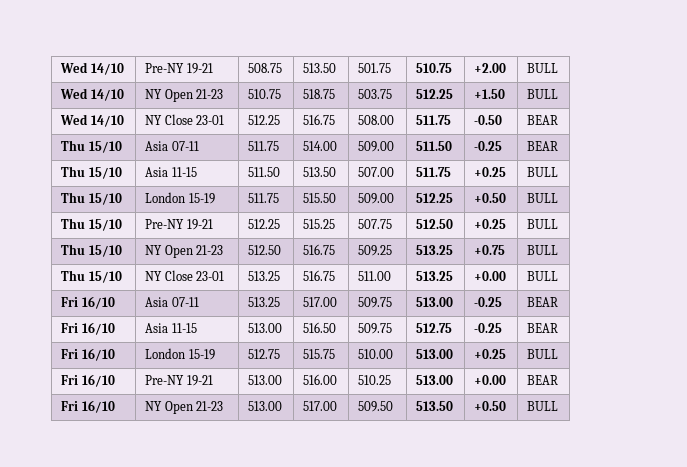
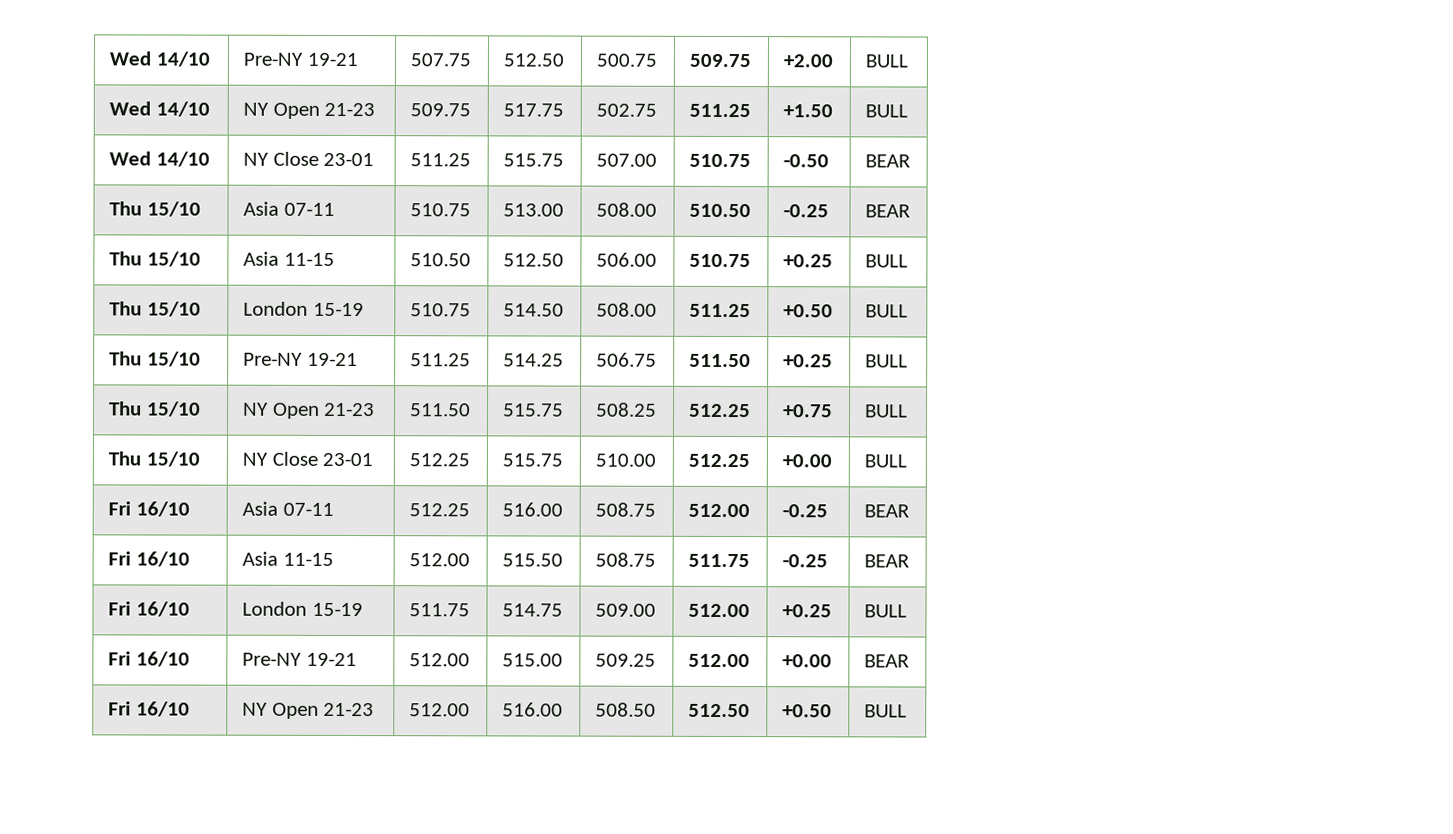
- Wed 14/10 | Pre-NY 19-21 | 508.75 | 513.50 | 501.75 | 510.75 | +2.00 | BULL
+ Wed 14/10 | Pre-NY 19-21 | 507.75 | 512.50 | 500.75 | 509.75 | +2.00 | BULL
- Wed 14/10 | NY Open 21-23 | 510.75 | 518.75 | 503.75 | 512.25 | +1.50 | BULL
+ Wed 14/10 | NY Open 21-23 | 509.75 | 517.75 | 502.75 | 511.25 | +1.50 | BULL
- Wed 14/10 | NY Close 23-01 | 512.25 | 516.75 | 508.00 | 511.75 | -0.50 | BEAR
+ Wed 14/10 | NY Close 23-01 | 511.25 | 515.75 | 507.00 | 510.75 | -0.50 | BEAR
- Thu 15/10 | Asia 07-11 | 511.75 | 514.00 | 509.00 | 511.50 | -0.25 | BEAR
+ Thu 15/10 | Asia 07-11 | 510.75 | 513.00 | 508.00 | 510.50 | -0.25 | BEAR
- Thu 15/10 | Asia 11-15 | 511.50 | 513.50 | 507.00 | 511.75 | +0.25 | BULL
+ Thu 15/10 | Asia 11-15 | 510.50 | 512.50 | 506.00 | 510.75 | +0.25 | BULL
- Thu 15/10 | London 15-19 | 511.75 | 515.50 | 509.00 | 512.25 | +0.50 | BULL
+ Thu 15/10 | London 15-19 | 510.75 | 514.50 | 508.00 | 511.25 | +0.50 | BULL
- Thu 15/10 | Pre-NY 19-21 | 512.25 | 515.25 | 507.75 | 512.50 | +0.25 | BULL
+ Thu 15/10 | Pre-NY 19-21 | 511.25 | 514.25 | 506.75 | 511.50 | +0.25 | BULL
- Thu 15/10 | NY Open 21-23 | 512.50 | 516.75 | 509.25 | 513.25 | +0.75 | BULL
+ Thu 15/10 | NY Open 21-23 | 511.50 | 515.75 | 508.25 | 512.25 | +0.75 | BULL
- Thu 15/10 | NY Close 23-01 | 513.25 | 516.75 | 511.00 | 513.25 | +0.00 | BULL
+ Thu 15/10 | NY Close 23-01 | 512.25 | 515.75 | 510.00 | 512.25 | +0.00 | BULL
- Fri 16/10 | Asia 07-11 | 513.25 | 517.00 | 509.75 | 513.00 | -0.25 | BEAR
+ Fri 16/10 | Asia 07-11 | 512.25 | 516.00 | 508.75 | 512.00 | -0.25 | BEAR
- Fri 16/10 | Asia 11-15 | 513.00 | 516.50 | 509.75 | 512.75 | -0.25 | BEAR
+ Fri 16/10 | Asia 11-15 | 512.00 | 515.50 | 508.75 | 511.75 | -0.25 | BEAR
- Fri 16/10 | London 15-19 | 512.75 | 515.75 | 510.00 | 513.00 | +0.25 | BULL
+ Fri 16/10 | London 15-19 | 511.75 | 514.75 | 509.00 | 512.00 | +0.25 | BULL
- Fri 16/10 | Pre-NY 19-21 | 513.00 | 516.00 | 510.25 | 513.00 | +0.00 | BEAR
+ Fri 16/10 | Pre-NY 19-21 | 512.00 | 515.00 | 509.25 | 512.00 | +0.00 | BEAR
- Fri 16/10 | NY Open 21-23 | 513.00 | 517.00 | 509.50 | 513.50 | +0.50 | BULL
+ Fri 16/10 | NY Open 21-23 | 512.00 | 516.00 | 508.50 | 512.50 | +0.50 | BULL

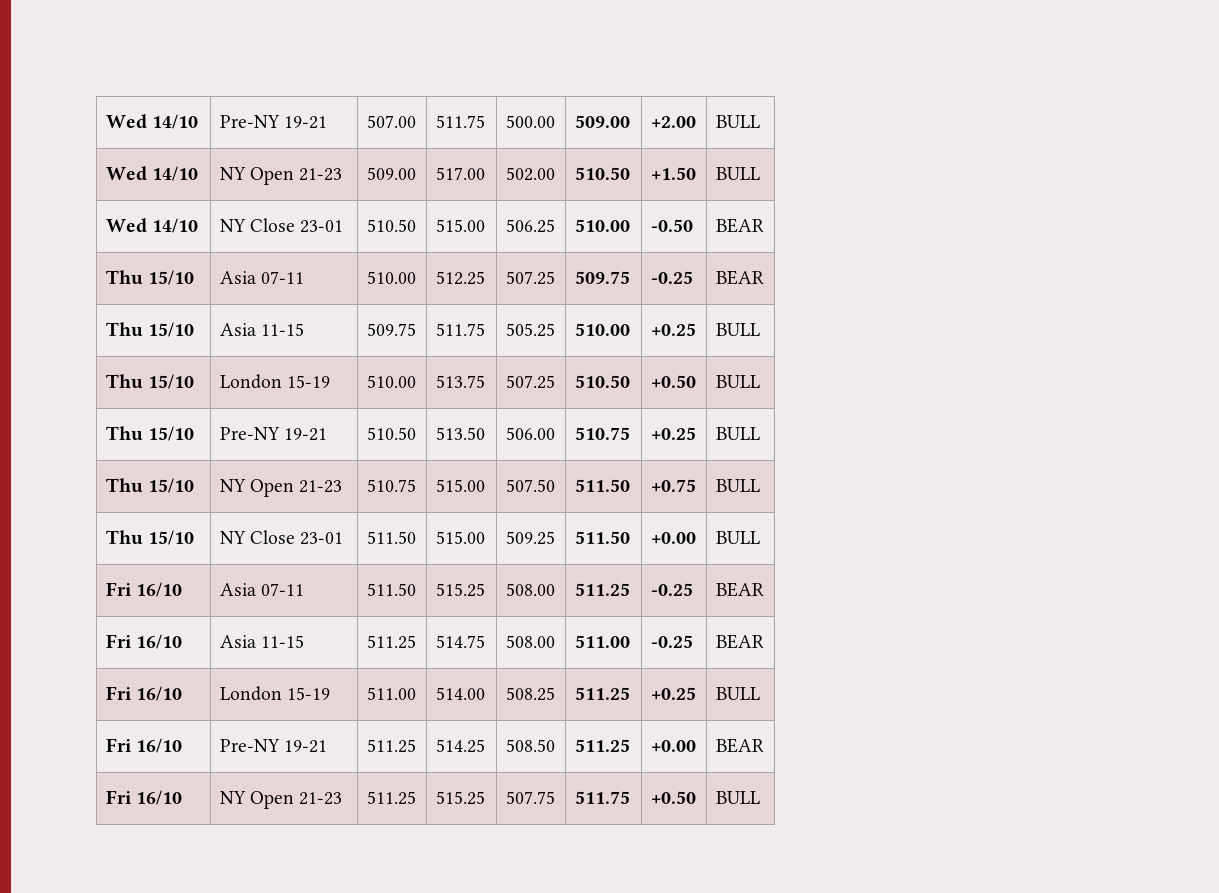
- Wed 14/10 | Pre-NY 19-21 | 507.75 | 512.50 | 500.75 | 509.75 | +2.00 | BULL
+ Wed 14/10 | Pre-NY 19-21 | 507.00 | 511.75 | 500.00 | 509.00 | +2.00 | BULL
- Wed 14/10 | NY Open 21-23 | 509.75 | 517.75 | 502.75 | 511.25 | +1.50 | BULL
+ Wed 14/10 | NY Open 21-23 | 509.00 | 517.00 | 502.00 | 510.50 | +1.50 | BULL
- Wed 14/10 | NY Close 23-01 | 511.25 | 515.75 | 507.00 | 510.75 | -0.50 | BEAR
+ Wed 14/10 | NY Close 23-01 | 510.50 | 515.00 | 506.25 | 510.00 | -0.50 | BEAR
- Thu 15/10 | Asia 07-11 | 510.75 | 513.00 | 508.00 | 510.50 | -0.25 | BEAR
+ Thu 15/10 | Asia 07-11 | 510.00 | 512.25 | 507.25 | 509.75 | -0.25 | BEAR
- Thu 15/10 | Asia 11-15 | 510.50 | 512.50 | 506.00 | 510.75 | +0.25 | BULL
- Thu 15/10 | London 15-19 | 510.75 | 514.50 | 508.00 | 511.25 | +0.50 | BULL
- Thu 15/10 | Pre-NY 19-21 | 511.25 | 514.25 | 506.75 | 511.50 | +0.25 | BULL
+ Thu 15/10 | Asia 11-15 | 509.75 | 511.75 | 505.25 | 510.00 | +0.25 | BULL
+ Thu 15/10 | London 15-19 | 510.00 | 513.75 | 507.25 | 510.50 | +0.50 | BULL
+ Thu 15/10 | Pre-NY 19-21 | 510.50 | 513.50 | 506.00 | 510.75 | +0.25 | BULL
- Thu 15/10 | NY Open 21-23 | 511.50 | 515.75 | 508.25 | 512.25 | +0.75 | BULL
+ Thu 15/10 | NY Open 21-23 | 510.75 | 515.00 | 507.50 | 511.50 | +0.75 | BULL
- Thu 15/10 | NY Close 23-01 | 512.25 | 515.75 | 510.00 | 512.25 | +0.00 | BULL
+ Thu 15/10 | NY Close 23-01 | 511.50 | 515.00 | 509.25 | 511.50 | +0.00 | BULL
- Fri 16/10 | Asia 07-11 | 512.25 | 516.00 | 508.75 | 512.00 | -0.25 | BEAR
+ Fri 16/10 | Asia 07-11 | 511.50 | 515.25 | 508.00 | 511.25 | -0.25 | BEAR
- Fri 16/10 | Asia 11-15 | 512.00 | 515.50 | 508.75 | 511.75 | -0.25 | BEAR
+ Fri 16/10 | Asia 11-15 | 511.25 | 514.75 | 508.00 | 511.00 | -0.25 | BEAR
- Fri 16/10 | London 15-19 | 511.75 | 514.75 | 509.00 | 512.00 | +0.25 | BULL
+ Fri 16/10 | London 15-19 | 511.00 | 514.00 | 508.25 | 511.25 | +0.25 | BULL
- Fri 16/10 | Pre-NY 19-21 | 512.00 | 515.00 | 509.25 | 512.00 | +0.00 | BEAR
+ Fri 16/10 | Pre-NY 19-21 | 511.25 | 514.25 | 508.50 | 511.25 | +0.00 | BEAR
- Fri 16/10 | NY Open 21-23 | 512.00 | 516.00 | 508.50 | 512.50 | +0.50 | BULL
+ Fri 16/10 | NY Open 21-23 | 511.25 | 515.25 | 507.75 | 511.75 | +0.50 | BULL

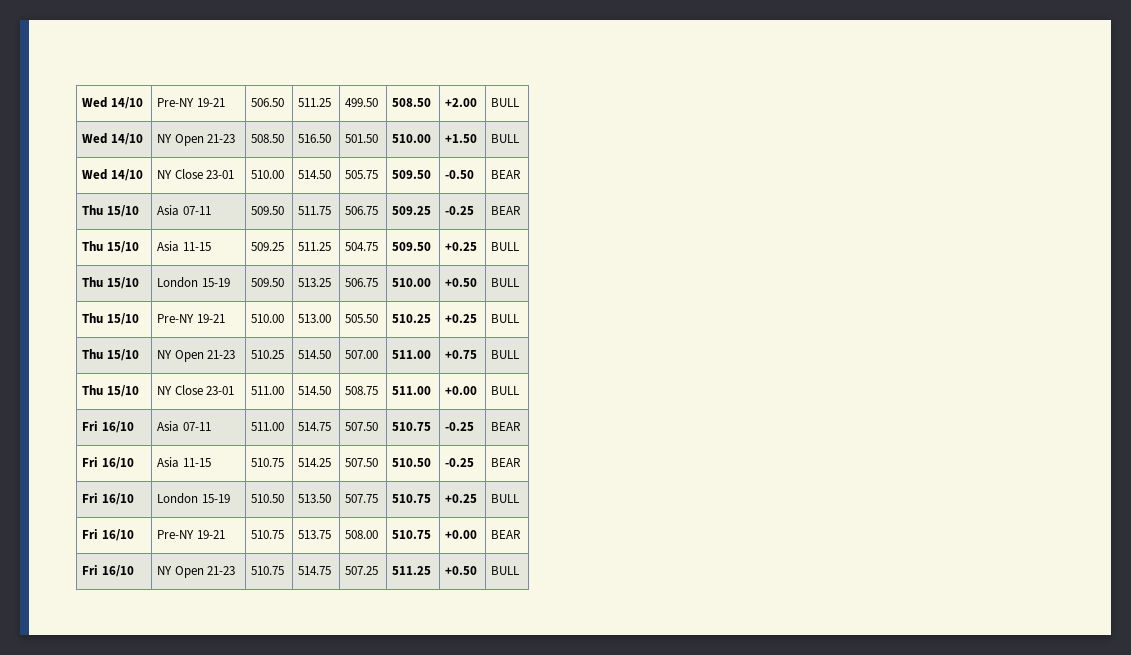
- Wed 14/10 | Pre-NY 19-21 | 507.00 | 511.75 | 500.00 | 509.00 | +2.00 | BULL
+ Wed 14/10 | Pre-NY 19-21 | 506.50 | 511.25 | 499.50 | 508.50 | +2.00 | BULL
- Wed 14/10 | NY Open 21-23 | 509.00 | 517.00 | 502.00 | 510.50 | +1.50 | BULL
+ Wed 14/10 | NY Open 21-23 | 508.50 | 516.50 | 501.50 | 510.00 | +1.50 | BULL
- Wed 14/10 | NY Close 23-01 | 510.50 | 515.00 | 506.25 | 510.00 | -0.50 | BEAR
+ Wed 14/10 | NY Close 23-01 | 510.00 | 514.50 | 505.75 | 509.50 | -0.50 | BEAR
- Thu 15/10 | Asia 07-11 | 510.00 | 512.25 | 507.25 | 509.75 | -0.25 | BEAR
+ Thu 15/10 | Asia 07-11 | 509.50 | 511.75 | 506.75 | 509.25 | -0.25 | BEAR
- Thu 15/10 | Asia 11-15 | 509.75 | 511.75 | 505.25 | 510.00 | +0.25 | BULL
+ Thu 15/10 | Asia 11-15 | 509.25 | 511.25 | 504.75 | 509.50 | +0.25 | BULL
- Thu 15/10 | London 15-19 | 510.00 | 513.75 | 507.25 | 510.50 | +0.50 | BULL
+ Thu 15/10 | London 15-19 | 509.50 | 513.25 | 506.75 | 510.00 | +0.50 | BULL
- Thu 15/10 | Pre-NY 19-21 | 510.50 | 513.50 | 506.00 | 510.75 | +0.25 | BULL
+ Thu 15/10 | Pre-NY 19-21 | 510.00 | 513.00 | 505.50 | 510.25 | +0.25 | BULL
- Thu 15/10 | NY Open 21-23 | 510.75 | 515.00 | 507.50 | 511.50 | +0.75 | BULL
+ Thu 15/10 | NY Open 21-23 | 510.25 | 514.50 | 507.00 | 511.00 | +0.75 | BULL
- Thu 15/10 | NY Close 23-01 | 511.50 | 515.00 | 509.25 | 511.50 | +0.00 | BULL
+ Thu 15/10 | NY Close 23-01 | 511.00 | 514.50 | 508.75 | 511.00 | +0.00 | BULL
- Fri 16/10 | Asia 07-11 | 511.50 | 515.25 | 508.00 | 511.25 | -0.25 | BEAR
+ Fri 16/10 | Asia 07-11 | 511.00 | 514.75 | 507.50 | 510.75 | -0.25 | BEAR
- Fri 16/10 | Asia 11-15 | 511.25 | 514.75 | 508.00 | 511.00 | -0.25 | BEAR
+ Fri 16/10 | Asia 11-15 | 510.75 | 514.25 | 507.50 | 510.50 | -0.25 | BEAR
- Fri 16/10 | London 15-19 | 511.00 | 514.00 | 508.25 | 511.25 | +0.25 | BULL
+ Fri 16/10 | London 15-19 | 510.50 | 513.50 | 507.75 | 510.75 | +0.25 | BULL
- Fri 16/10 | Pre-NY 19-21 | 511.25 | 514.25 | 508.50 | 511.25 | +0.00 | BEAR
+ Fri 16/10 | Pre-NY 19-21 | 510.75 | 513.75 | 508.00 | 510.75 | +0.00 | BEAR
- Fri 16/10 | NY Open 21-23 | 511.25 | 515.25 | 507.75 | 511.75 | +0.50 | BULL
+ Fri 16/10 | NY Open 21-23 | 510.75 | 514.75 | 507.25 | 511.25 | +0.50 | BULL

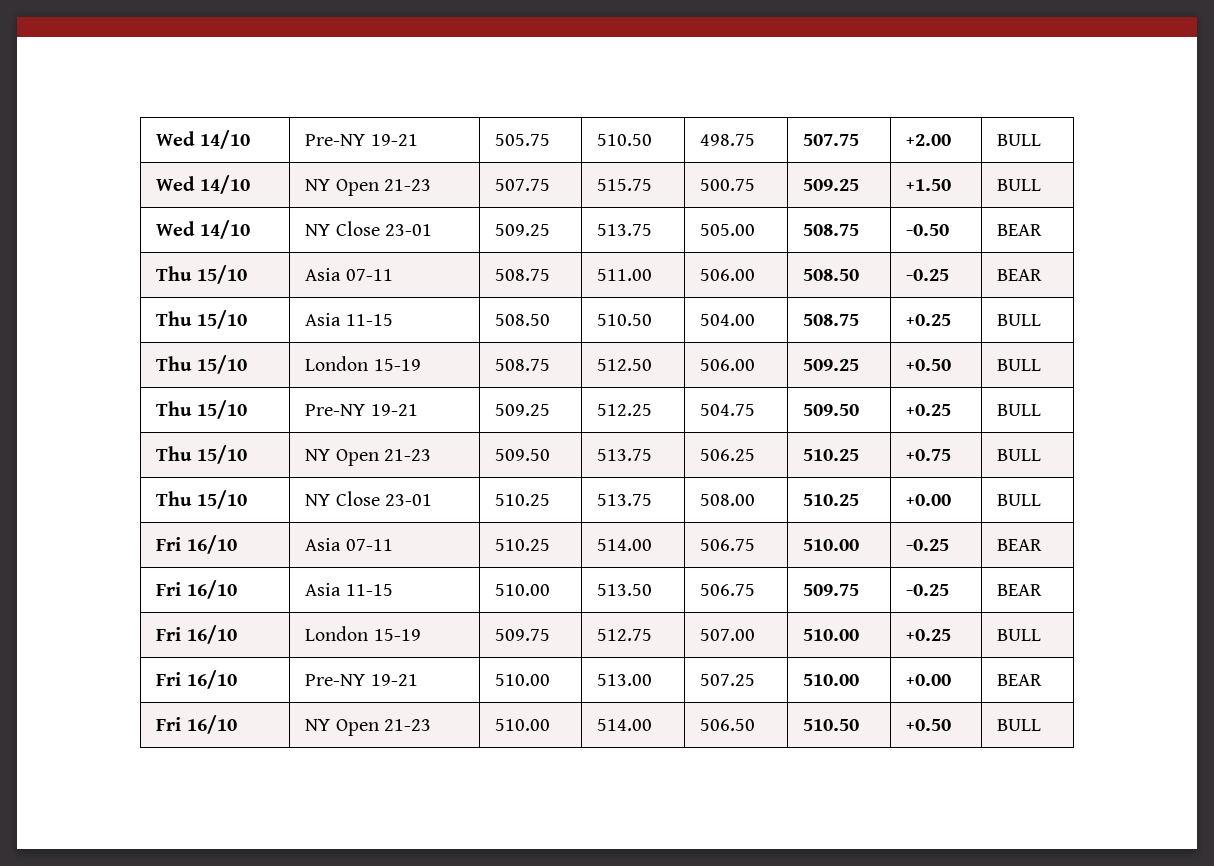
- Wed 14/10 | Pre-NY 19-21 | 506.50 | 511.25 | 499.50 | 508.50 | +2.00 | BULL
+ Wed 14/10 | Pre-NY 19-21 | 505.75 | 510.50 | 498.75 | 507.75 | +2.00 | BULL
- Wed 14/10 | NY Open 21-23 | 508.50 | 516.50 | 501.50 | 510.00 | +1.50 | BULL
+ Wed 14/10 | NY Open 21-23 | 507.75 | 515.75 | 500.75 | 509.25 | +1.50 | BULL
- Wed 14/10 | NY Close 23-01 | 510.00 | 514.50 | 505.75 | 509.50 | -0.50 | BEAR
+ Wed 14/10 | NY Close 23-01 | 509.25 | 513.75 | 505.00 | 508.75 | -0.50 | BEAR
- Thu 15/10 | Asia 07-11 | 509.50 | 511.75 | 506.75 | 509.25 | -0.25 | BEAR
+ Thu 15/10 | Asia 07-11 | 508.75 | 511.00 | 506.00 | 508.50 | -0.25 | BEAR
- Thu 15/10 | Asia 11-15 | 509.25 | 511.25 | 504.75 | 509.50 | +0.25 | BULL
- Thu 15/10 | London 15-19 | 509.50 | 513.25 | 506.75 | 510.00 | +0.50 | BULL
- Thu 15/10 | Pre-NY 19-21 | 510.00 | 513.00 | 505.50 | 510.25 | +0.25 | BULL
+ Thu 15/10 | Asia 11-15 | 508.50 | 510.50 | 504.00 | 508.75 | +0.25 | BULL
+ Thu 15/10 | London 15-19 | 508.75 | 512.50 | 506.00 | 509.25 | +0.50 | BULL
+ Thu 15/10 | Pre-NY 19-21 | 509.25 | 512.25 | 504.75 | 509.50 | +0.25 | BULL
- Thu 15/10 | NY Open 21-23 | 510.25 | 514.50 | 507.00 | 511.00 | +0.75 | BULL
+ Thu 15/10 | NY Open 21-23 | 509.50 | 513.75 | 506.25 | 510.25 | +0.75 | BULL
- Thu 15/10 | NY Close 23-01 | 511.00 | 514.50 | 508.75 | 511.00 | +0.00 | BULL
+ Thu 15/10 | NY Close 23-01 | 510.25 | 513.75 | 508.00 | 510.25 | +0.00 | BULL
- Fri 16/10 | Asia 07-11 | 511.00 | 514.75 | 507.50 | 510.75 | -0.25 | BEAR
+ Fri 16/10 | Asia 07-11 | 510.25 | 514.00 | 506.75 | 510.00 | -0.25 | BEAR
- Fri 16/10 | Asia 11-15 | 510.75 | 514.25 | 507.50 | 510.50 | -0.25 | BEAR
+ Fri 16/10 | Asia 11-15 | 510.00 | 513.50 | 506.75 | 509.75 | -0.25 | BEAR
- Fri 16/10 | London 15-19 | 510.50 | 513.50 | 507.75 | 510.75 | +0.25 | BULL
+ Fri 16/10 | London 15-19 | 509.75 | 512.75 | 507.00 | 510.00 | +0.25 | BULL
- Fri 16/10 | Pre-NY 19-21 | 510.75 | 513.75 | 508.00 | 510.75 | +0.00 | BEAR
+ Fri 16/10 | Pre-NY 19-21 | 510.00 | 513.00 | 507.25 | 510.00 | +0.00 | BEAR
- Fri 16/10 | NY Open 21-23 | 510.75 | 514.75 | 507.25 | 511.25 | +0.50 | BULL
+ Fri 16/10 | NY Open 21-23 | 510.00 | 514.00 | 506.50 | 510.50 | +0.50 | BULL

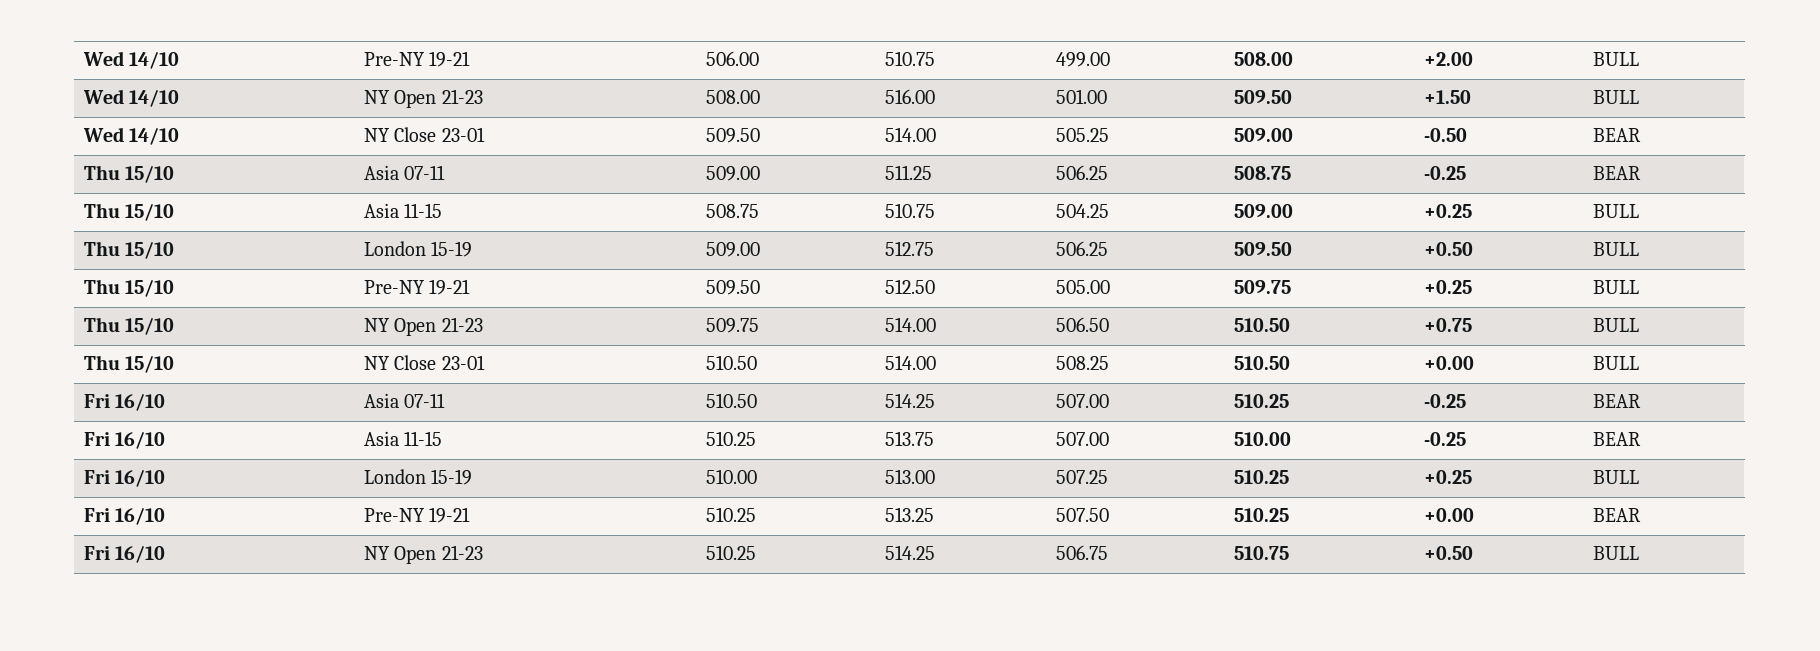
- Wed 14/10 | Pre-NY 19-21 | 505.75 | 510.50 | 498.75 | 507.75 | +2.00 | BULL
+ Wed 14/10 | Pre-NY 19-21 | 506.00 | 510.75 | 499.00 | 508.00 | +2.00 | BULL
- Wed 14/10 | NY Open 21-23 | 507.75 | 515.75 | 500.75 | 509.25 | +1.50 | BULL
+ Wed 14/10 | NY Open 21-23 | 508.00 | 516.00 | 501.00 | 509.50 | +1.50 | BULL
- Wed 14/10 | NY Close 23-01 | 509.25 | 513.75 | 505.00 | 508.75 | -0.50 | BEAR
+ Wed 14/10 | NY Close 23-01 | 509.50 | 514.00 | 505.25 | 509.00 | -0.50 | BEAR
- Thu 15/10 | Asia 07-11 | 508.75 | 511.00 | 506.00 | 508.50 | -0.25 | BEAR
+ Thu 15/10 | Asia 07-11 | 509.00 | 511.25 | 506.25 | 508.75 | -0.25 | BEAR
- Thu 15/10 | Asia 11-15 | 508.50 | 510.50 | 504.00 | 508.75 | +0.25 | BULL
+ Thu 15/10 | Asia 11-15 | 508.75 | 510.75 | 504.25 | 509.00 | +0.25 | BULL
- Thu 15/10 | London 15-19 | 508.75 | 512.50 | 506.00 | 509.25 | +0.50 | BULL
+ Thu 15/10 | London 15-19 | 509.00 | 512.75 | 506.25 | 509.50 | +0.50 | BULL
- Thu 15/10 | Pre-NY 19-21 | 509.25 | 512.25 | 504.75 | 509.50 | +0.25 | BULL
+ Thu 15/10 | Pre-NY 19-21 | 509.50 | 512.50 | 505.00 | 509.75 | +0.25 | BULL
- Thu 15/10 | NY Open 21-23 | 509.50 | 513.75 | 506.25 | 510.25 | +0.75 | BULL
+ Thu 15/10 | NY Open 21-23 | 509.75 | 514.00 | 506.50 | 510.50 | +0.75 | BULL
- Thu 15/10 | NY Close 23-01 | 510.25 | 513.75 | 508.00 | 510.25 | +0.00 | BULL
+ Thu 15/10 | NY Close 23-01 | 510.50 | 514.00 | 508.25 | 510.50 | +0.00 | BULL
- Fri 16/10 | Asia 07-11 | 510.25 | 514.00 | 506.75 | 510.00 | -0.25 | BEAR
+ Fri 16/10 | Asia 07-11 | 510.50 | 514.25 | 507.00 | 510.25 | -0.25 | BEAR
- Fri 16/10 | Asia 11-15 | 510.00 | 513.50 | 506.75 | 509.75 | -0.25 | BEAR
+ Fri 16/10 | Asia 11-15 | 510.25 | 513.75 | 507.00 | 510.00 | -0.25 | BEAR
- Fri 16/10 | London 15-19 | 509.75 | 512.75 | 507.00 | 510.00 | +0.25 | BULL
+ Fri 16/10 | London 15-19 | 510.00 | 513.00 | 507.25 | 510.25 | +0.25 | BULL
- Fri 16/10 | Pre-NY 19-21 | 510.00 | 513.00 | 507.25 | 510.00 | +0.00 | BEAR
+ Fri 16/10 | Pre-NY 19-21 | 510.25 | 513.25 | 507.50 | 510.25 | +0.00 | BEAR
- Fri 16/10 | NY Open 21-23 | 510.00 | 514.00 | 506.50 | 510.50 | +0.50 | BULL
+ Fri 16/10 | NY Open 21-23 | 510.25 | 514.25 | 506.75 | 510.75 | +0.50 | BULL

